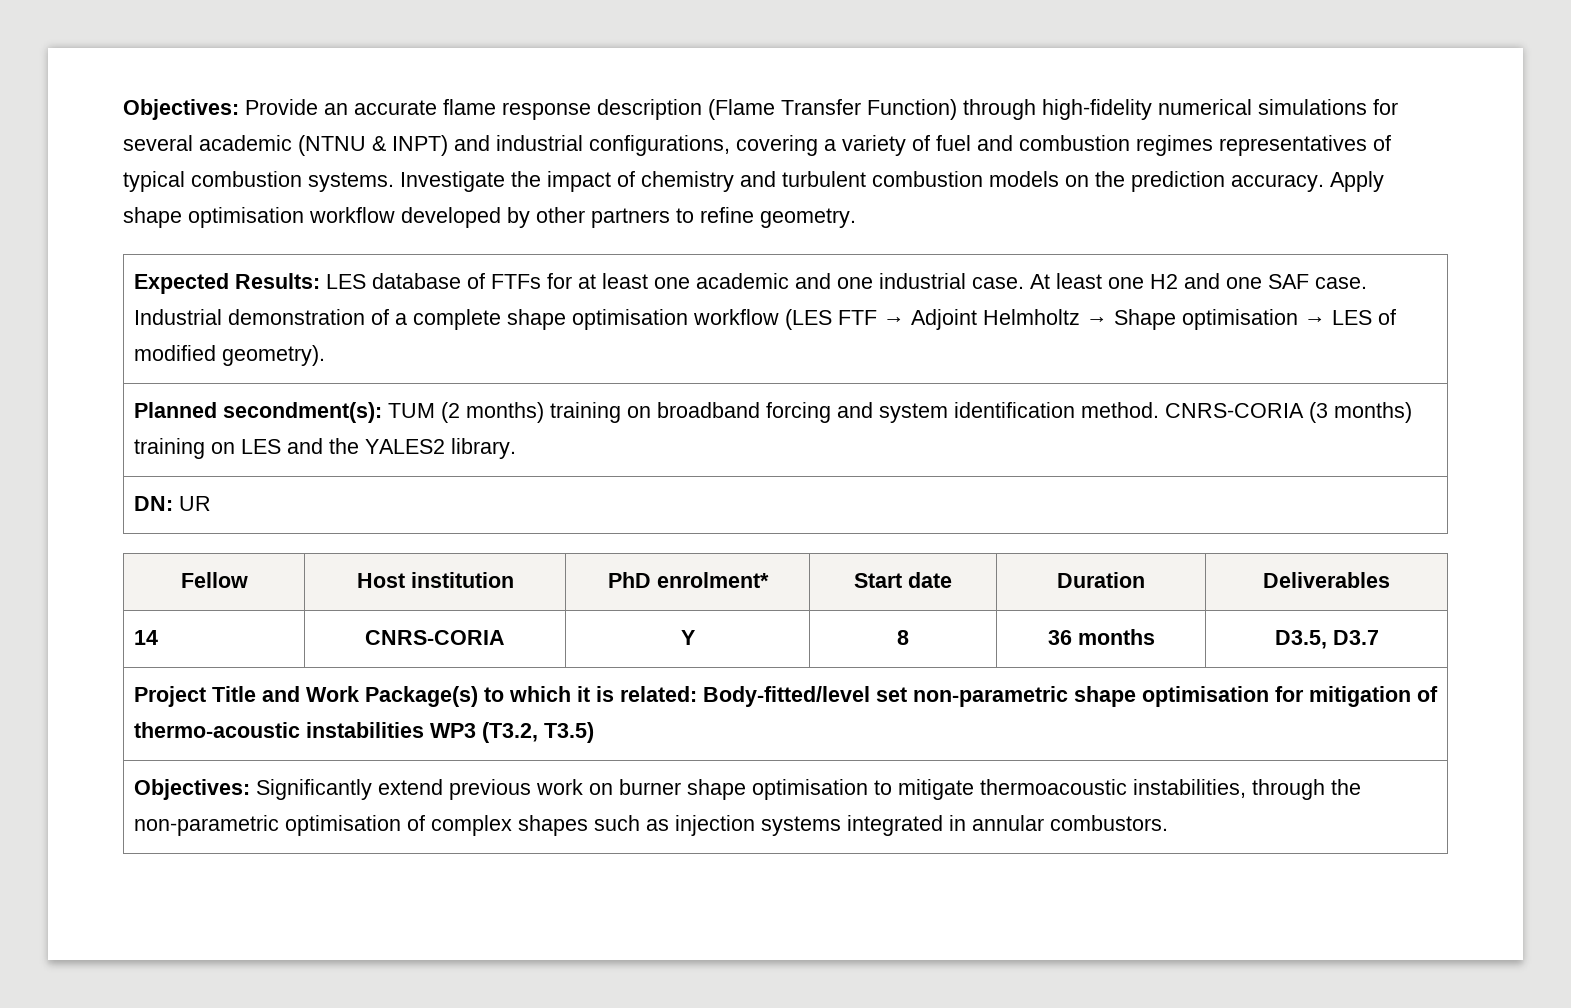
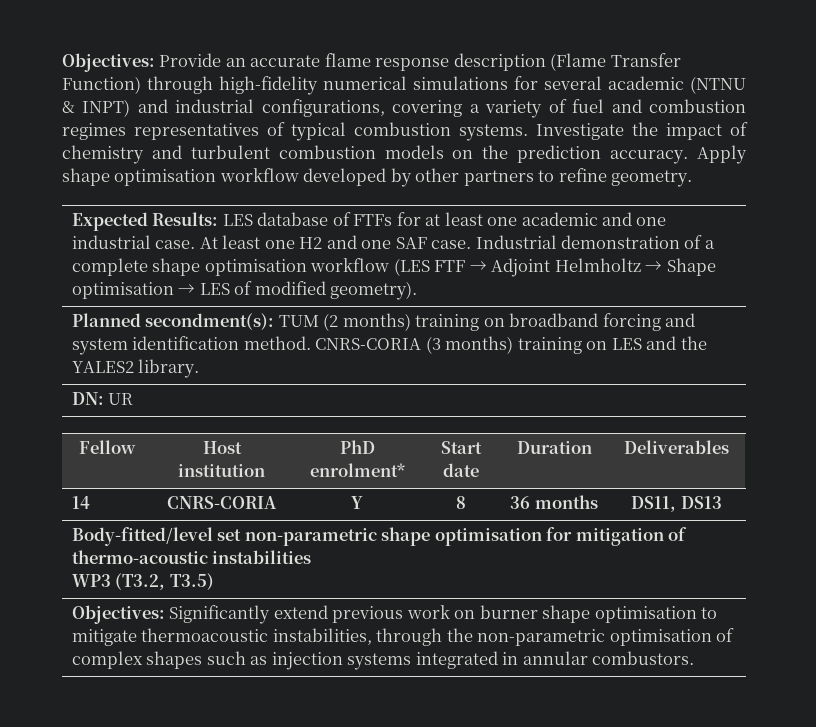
- 14 | CNRS-CORIA | Y | 8 | 36 months | D3.5, D3.7
- Project Title and Work Package(s) to which it is related: Body-fitted/level set non-parametric shape optimisation for mitigation of thermo-acoustic instabilities WP3 (T3.2, T3.5)
+ 14 | CNRS-CORIA | Y | 8 | 36 months | DS11, DS13
+ Body-fitted/level set non-parametric shape optimisation for mitigation of thermo-acoustic instabilities
+ WP3 (T3.2, T3.5)

